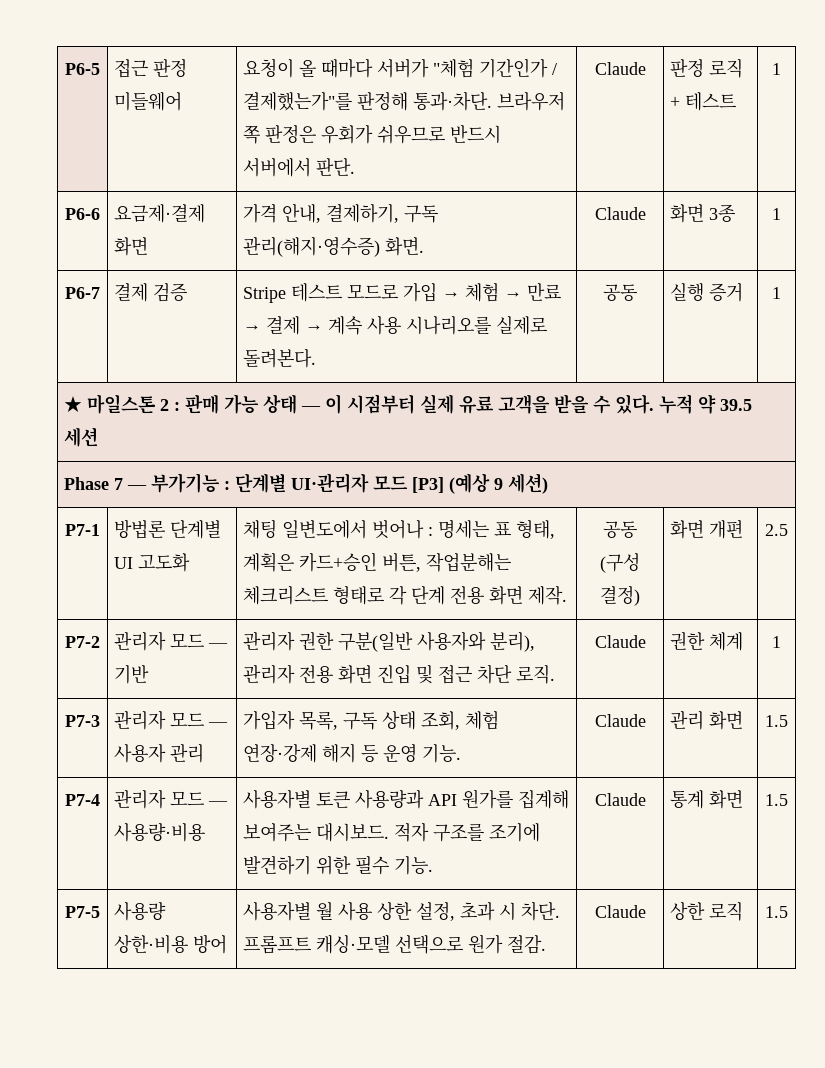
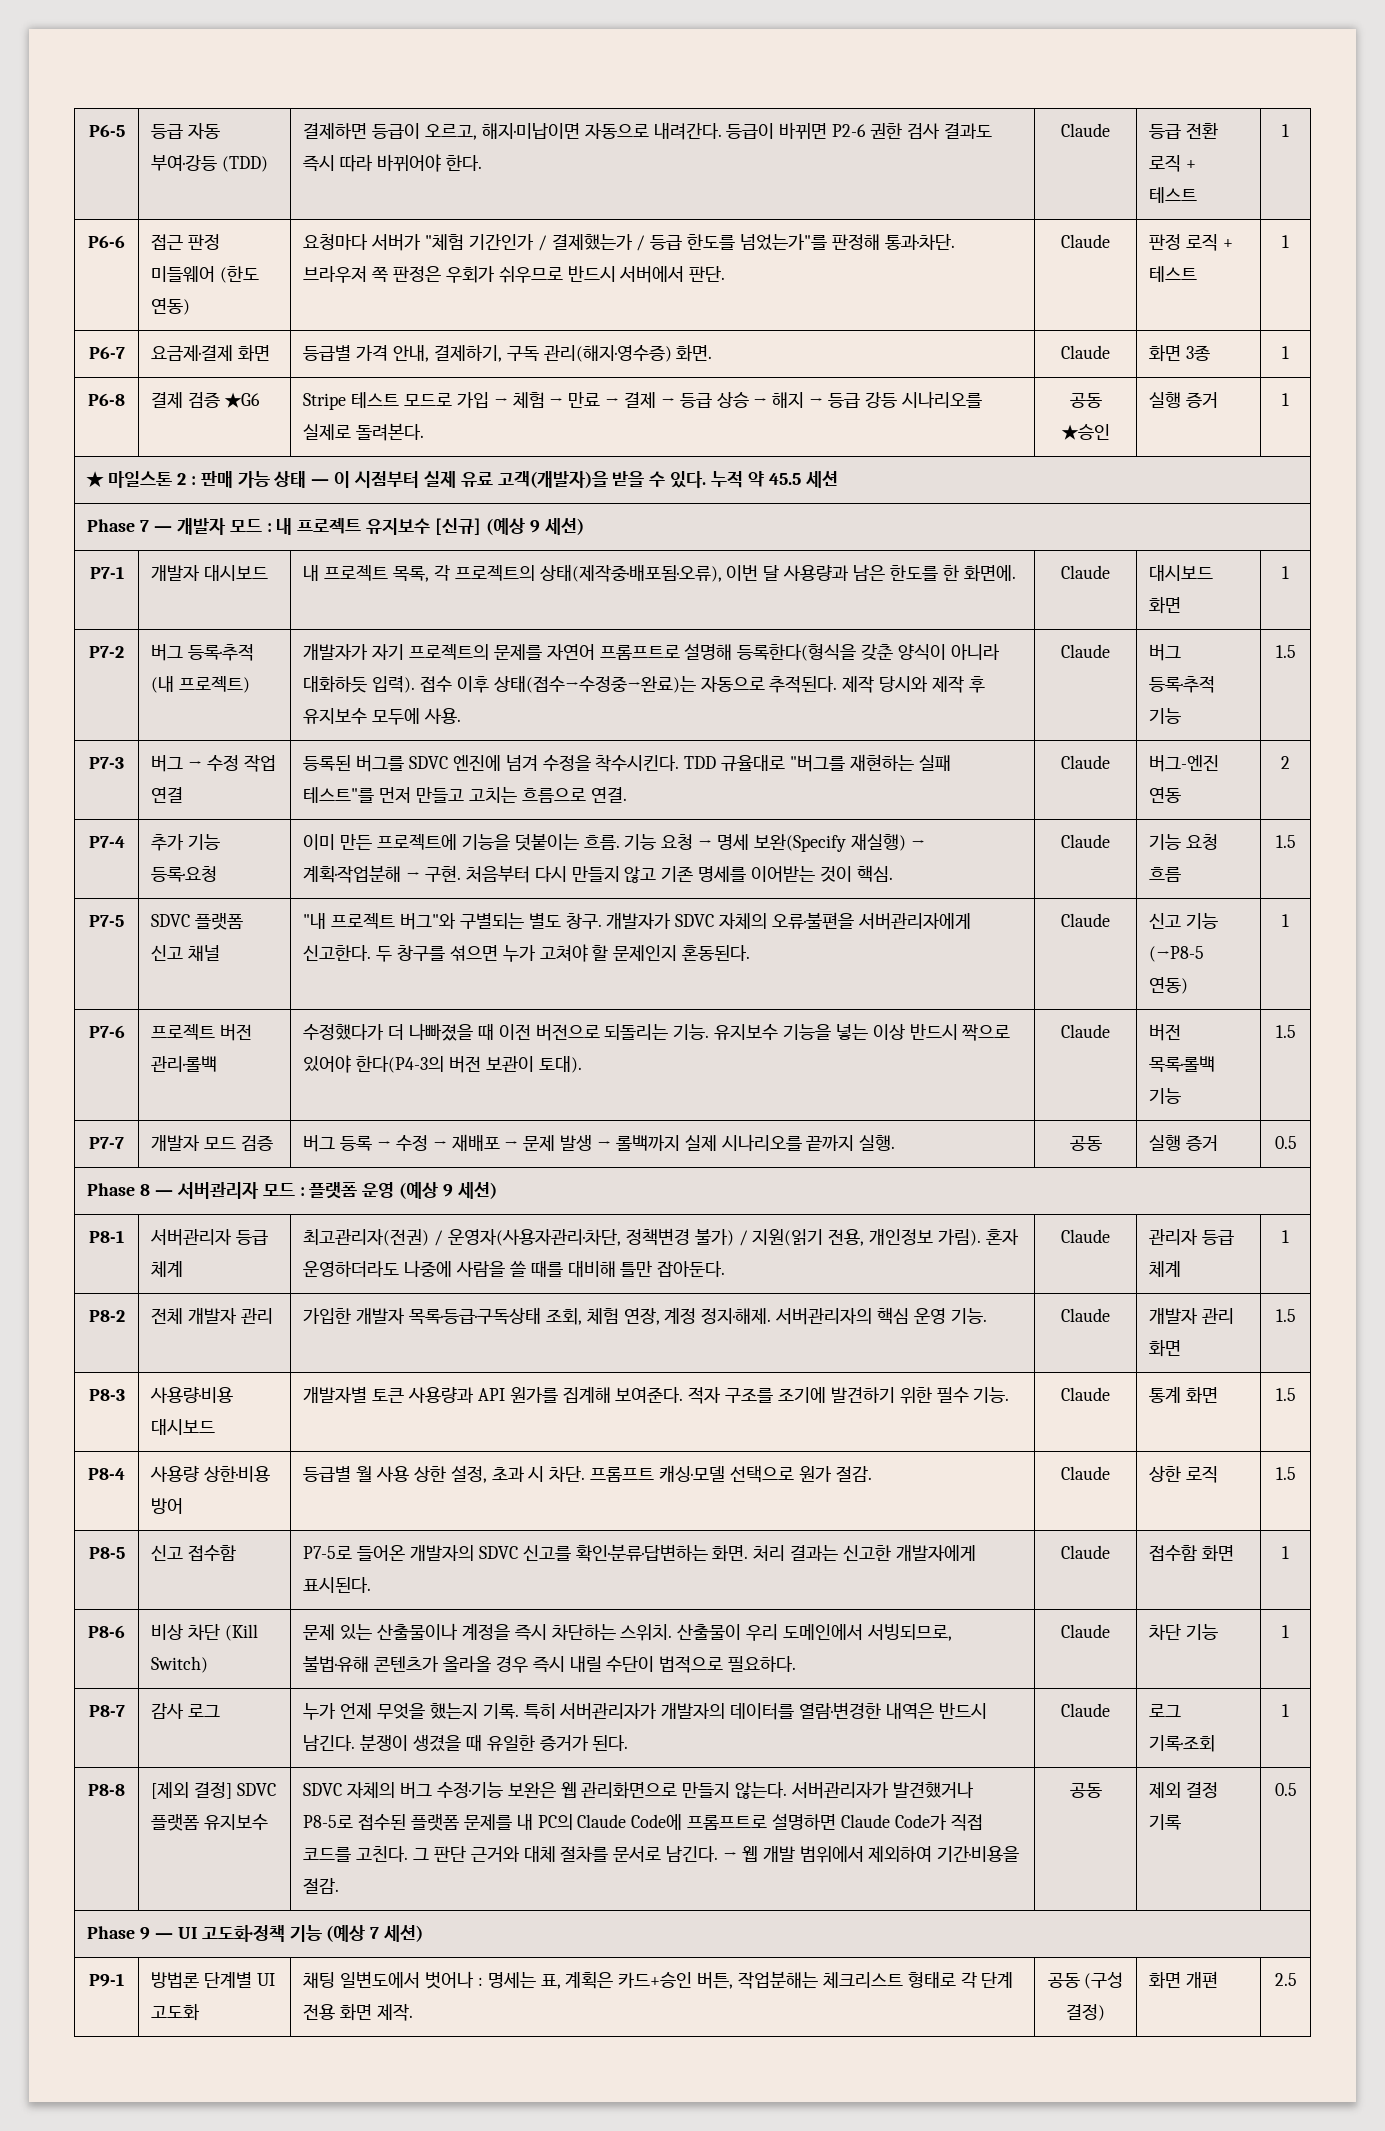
- P6-5 | 접근 판정 미들웨어 | 요청이 올 때마다 서버가 "체험 기간인가 / 결제했는가"를 판정해 통과·차단. 브라우저 쪽 판정은 우회가 쉬우므로 반드시 서버에서 판단. | Claude | 판정 로직 + 테스트 | 1
+ P6-5 | 등급 자동 부여·강등 (TDD) | 결제하면 등급이 오르고, 해지·미납이면 자동으로 내려간다. 등급이 바뀌면 P2-6 권한 검사 결과도 즉시 따라 바뀌어야 한다. | Claude | 등급 전환 로직 + 테스트 | 1
+ P6-6 | 접근 판정 미들웨어 (한도 연동) | 요청마다 서버가 "체험 기간인가 / 결제했는가 / 등급 한도를 넘었는가"를 판정해 통과·차단. 브라우저 쪽 판정은 우회가 쉬우므로 반드시 서버에서 판단. | Claude | 판정 로직 + 테스트 | 1
- P6-6 | 요금제·결제 화면 | 가격 안내, 결제하기, 구독 관리(해지·영수증) 화면. | Claude | 화면 3종 | 1
+ P6-7 | 요금제·결제 화면 | 등급별 가격 안내, 결제하기, 구독 관리(해지·영수증) 화면. | Claude | 화면 3종 | 1
- P6-7 | 결제 검증 | Stripe 테스트 모드로 가입 → 체험 → 만료 → 결제 → 계속 사용 시나리오를 실제로 돌려본다. | 공동 | 실행 증거 | 1
+ P6-8 | 결제 검증 ★G6 | Stripe 테스트 모드로 가입 → 체험 → 만료 → 결제 → 등급 상승 → 해지 → 등급 강등 시나리오를 실제로 돌려본다. | 공동 ★승인 | 실행 증거 | 1
- ★ 마일스톤 2 : 판매 가능 상태 — 이 시점부터 실제 유료 고객을 받을 수 있다. 누적 약 39.5 세션
+ ★ 마일스톤 2 : 판매 가능 상태 — 이 시점부터 실제 유료 고객(개발자)을 받을 수 있다. 누적 약 45.5 세션
- Phase 7 — 부가기능 : 단계별 UI·관리자 모드 [P3] (예상 9 세션)
- P7-1 | 방법론 단계별 UI 고도화 | 채팅 일변도에서 벗어나 : 명세는 표 형태, 계획은 카드+승인 버튼, 작업분해는 체크리스트 형태로 각 단계 전용 화면 제작. | 공동 (구성 결정) | 화면 개편 | 2.5
+ Phase 7 — 개발자 모드 : 내 프로젝트 유지보수 [신규] (예상 9 세션)
+ P7-1 | 개발자 대시보드 | 내 프로젝트 목록, 각 프로젝트의 상태(제작중·배포됨·오류), 이번 달 사용량과 남은 한도를 한 화면에. | Claude | 대시보드 화면 | 1
+ P7-2 | 버그 등록·추적 (내 프로젝트) | 개발자가 자기 프로젝트의 문제를 자연어 프롬프트로 설명해 등록한다(형식을 갖춘 양식이 아니라 대화하듯 입력). 접수 이후 상태(접수→수정중→완료)는 자동으로 추적된다. 제작 당시와 제작 후 유지보수 모두에 사용. | Claude | 버그 등록·추적 기능 | 1.5
+ P7-3 | 버그 → 수정 작업 연결 | 등록된 버그를 SDVC 엔진에 넘겨 수정을 착수시킨다. TDD 규율대로 "버그를 재현하는 실패 테스트"를 먼저 만들고 고치는 흐름으로 연결. | Claude | 버그-엔진 연동 | 2
+ P7-4 | 추가 기능 등록·요청 | 이미 만든 프로젝트에 기능을 덧붙이는 흐름. 기능 요청 → 명세 보완(Specify 재실행) → 계획·작업분해 → 구현. 처음부터 다시 만들지 않고 기존 명세를 이어받는 것이 핵심. | Claude | 기능 요청 흐름 | 1.5
+ P7-5 | SDVC 플랫폼 신고 채널 | "내 프로젝트 버그"와 구별되는 별도 창구. 개발자가 SDVC 자체의 오류·불편을 서버관리자에게 신고한다. 두 창구를 섞으면 누가 고쳐야 할 문제인지 혼동된다. | Claude | 신고 기능 (→P8-5 연동) | 1
+ P7-6 | 프로젝트 버전 관리·롤백 | 수정했다가 더 나빠졌을 때 이전 버전으로 되돌리는 기능. 유지보수 기능을 넣는 이상 반드시 짝으로 있어야 한다(P4-3의 버전 보관이 토대). | Claude | 버전 목록·롤백 기능 | 1.5
+ P7-7 | 개발자 모드 검증 | 버그 등록 → 수정 → 재배포 → 문제 발생 → 롤백까지 실제 시나리오를 끝까지 실행. | 공동 | 실행 증거 | 0.5
+ Phase 8 — 서버관리자 모드 : 플랫폼 운영 (예상 9 세션)
+ P8-1 | 서버관리자 등급 체계 | 최고관리자(전권) / 운영자(사용자관리·차단, 정책변경 불가) / 지원(읽기 전용, 개인정보 가림). 혼자 운영하더라도 나중에 사람을 쓸 때를 대비해 틀만 잡아둔다. | Claude | 관리자 등급 체계 | 1
+ P8-2 | 전체 개발자 관리 | 가입한 개발자 목록·등급·구독상태 조회, 체험 연장, 계정 정지·해제. 서버관리자의 핵심 운영 기능. | Claude | 개발자 관리 화면 | 1.5
+ P8-3 | 사용량·비용 대시보드 | 개발자별 토큰 사용량과 API 원가를 집계해 보여준다. 적자 구조를 조기에 발견하기 위한 필수 기능. | Claude | 통계 화면 | 1.5
+ P8-4 | 사용량 상한·비용 방어 | 등급별 월 사용 상한 설정, 초과 시 차단. 프롬프트 캐싱·모델 선택으로 원가 절감. | Claude | 상한 로직 | 1.5
+ P8-5 | 신고 접수함 | P7-5로 들어온 개발자의 SDVC 신고를 확인·분류·답변하는 화면. 처리 결과는 신고한 개발자에게 표시된다. | Claude | 접수함 화면 | 1
+ P8-6 | 비상 차단 (Kill Switch) | 문제 있는 산출물이나 계정을 즉시 차단하는 스위치. 산출물이 우리 도메인에서 서빙되므로, 불법·유해 콘텐츠가 올라올 경우 즉시 내릴 수단이 법적으로 필요하다. | Claude | 차단 기능 | 1
+ P8-7 | 감사 로그 | 누가 언제 무엇을 했는지 기록. 특히 서버관리자가 개발자의 데이터를 열람·변경한 내역은 반드시 남긴다. 분쟁이 생겼을 때 유일한 증거가 된다. | Claude | 로그 기록·조회 | 1
+ P8-8 | [제외 결정] SDVC 플랫폼 유지보수 | SDVC 자체의 버그 수정·기능 보완은 웹 관리화면으로 만들지 않는다. 서버관리자가 발견했거나 P8-5로 접수된 플랫폼 문제를 내 PC의 Claude Code에 프롬프트로 설명하면 Claude Code가 직접 코드를 고친다. 그 판단 근거와 대체 절차를 문서로 남긴다. → 웹 개발 범위에서 제외하여 기간·비용을 절감. | 공동 | 제외 결정 기록 | 0.5
+ Phase 9 — UI 고도화·정책 기능 (예상 7 세션)
+ P9-1 | 방법론 단계별 UI 고도화 | 채팅 일변도에서 벗어나 : 명세는 표, 계획은 카드+승인 버튼, 작업분해는 체크리스트 형태로 각 단계 전용 화면 제작. | 공동 (구성 결정) | 화면 개편 | 2.5
- P7-2 | 관리자 모드 — 기반 | 관리자 권한 구분(일반 사용자와 분리), 관리자 전용 화면 진입 및 접근 차단 로직. | Claude | 권한 체계 | 1
- P7-3 | 관리자 모드 — 사용자 관리 | 가입자 목록, 구독 상태 조회, 체험 연장·강제 해지 등 운영 기능. | Claude | 관리 화면 | 1.5
- P7-4 | 관리자 모드 — 사용량·비용 | 사용자별 토큰 사용량과 API 원가를 집계해 보여주는 대시보드. 적자 구조를 조기에 발견하기 위한 필수 기능. | Claude | 통계 화면 | 1.5
- P7-5 | 사용량 상한·비용 방어 | 사용자별 월 사용 상한 설정, 초과 시 차단. 프롬프트 캐싱·모델 선택으로 원가 절감. | Claude | 상한 로직 | 1.5

